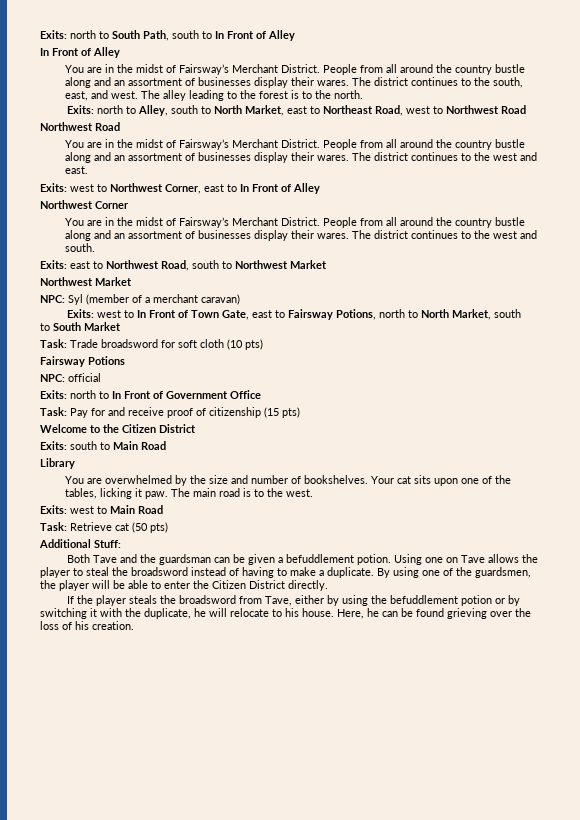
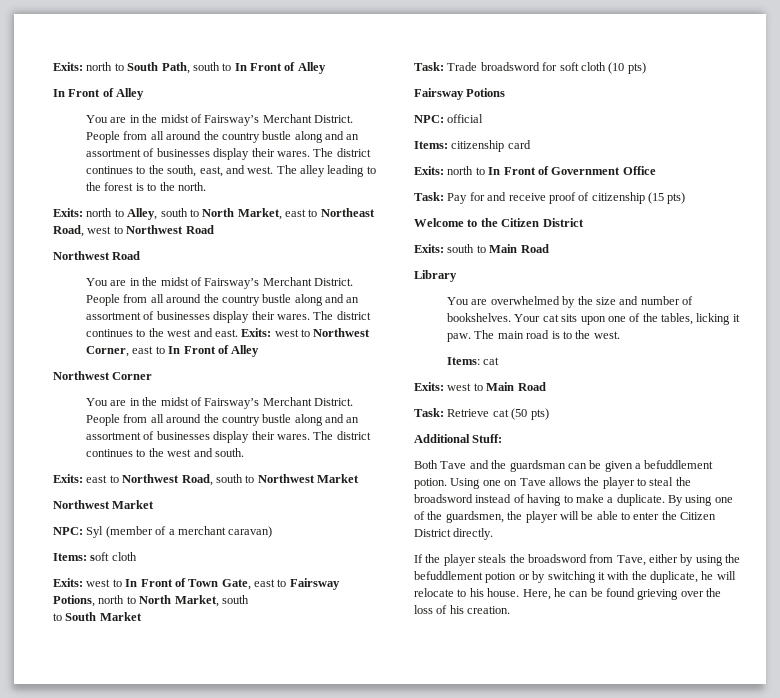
- The district continues to the west and east.
- Exits: west to Northwest Corner, east to In Front of Alley
+ The district continues to the west and east. Exits: west to Northwest Corner, east to In Front of Alley
+ Items: soft cloth
+ Items: citizenship card
+ Items: cat

